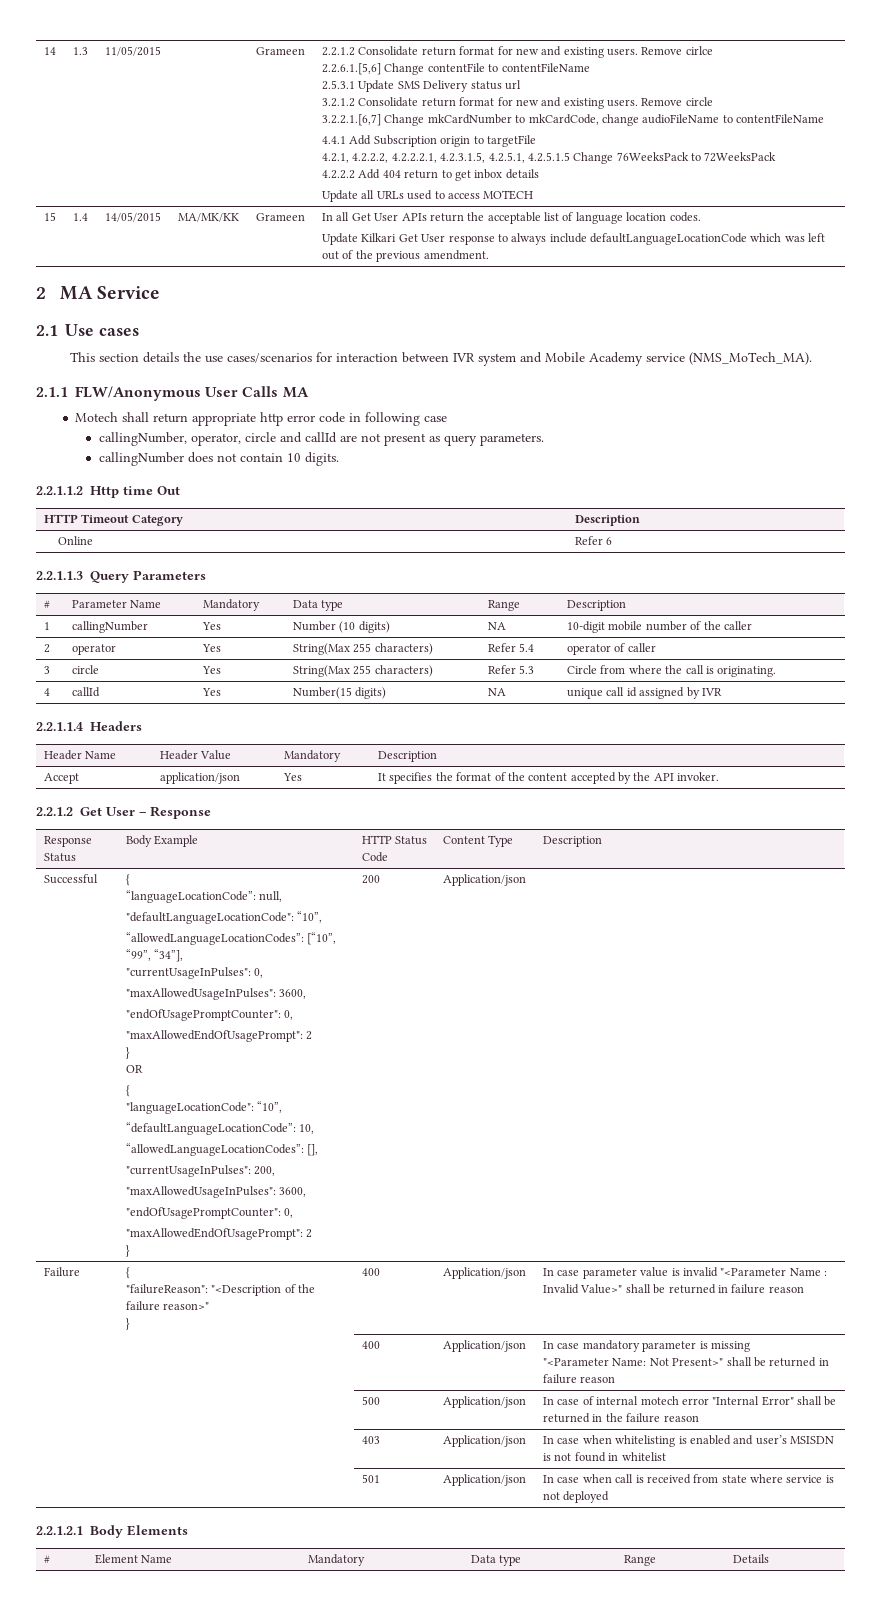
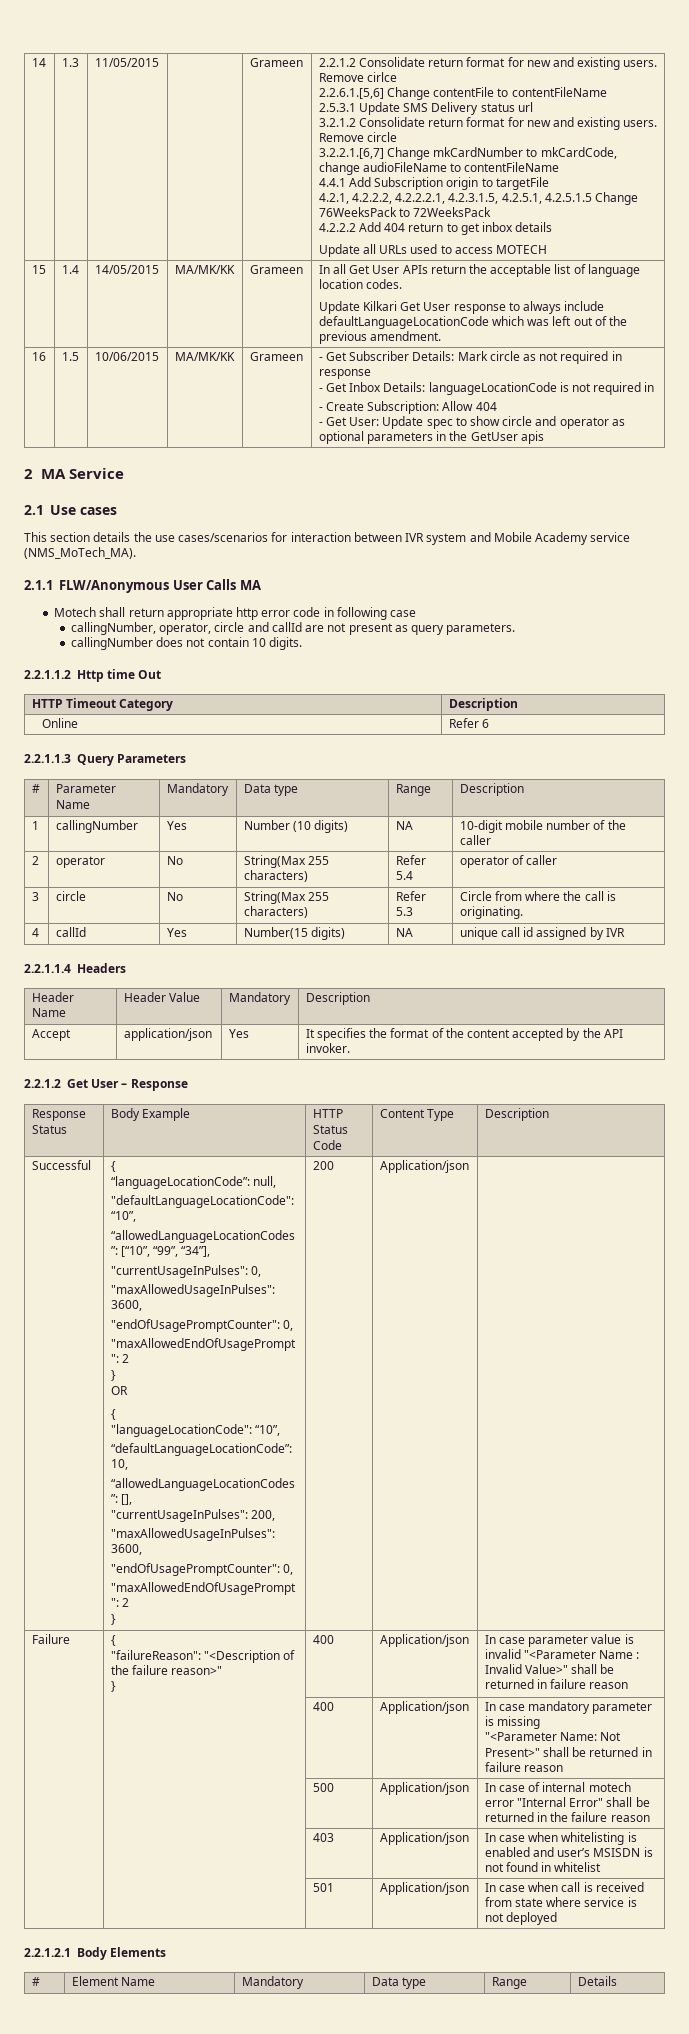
+ 16 | 1.5 | 10/06/2015 | MA/MK/KK | Grameen | - Get Subscriber Details: Mark circle as not required in response
+ - Get Inbox Details: languageLocationCode is not required in
+ - Create Subscription: Allow 404
+ - Get User: Update spec to show circle and operator as optional parameters in the GetUser apis
- 2 | operator | Yes | String(Max 255 characters) | Refer 5.4 | operator of caller
+ 2 | operator | No | String(Max 255 characters) | Refer 5.4 | operator of caller
- 3 | circle | Yes | String(Max 255 characters) | Refer 5.3 | Circle from where the call is originating.
+ 3 | circle | No | String(Max 255 characters) | Refer 5.3 | Circle from where the call is originating.

